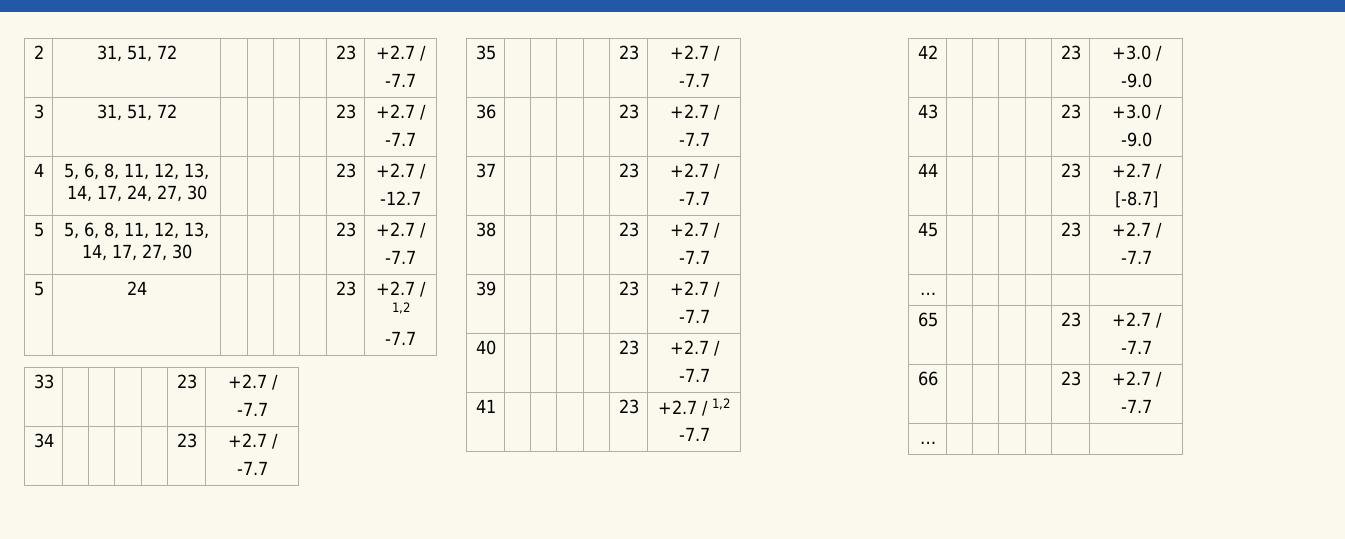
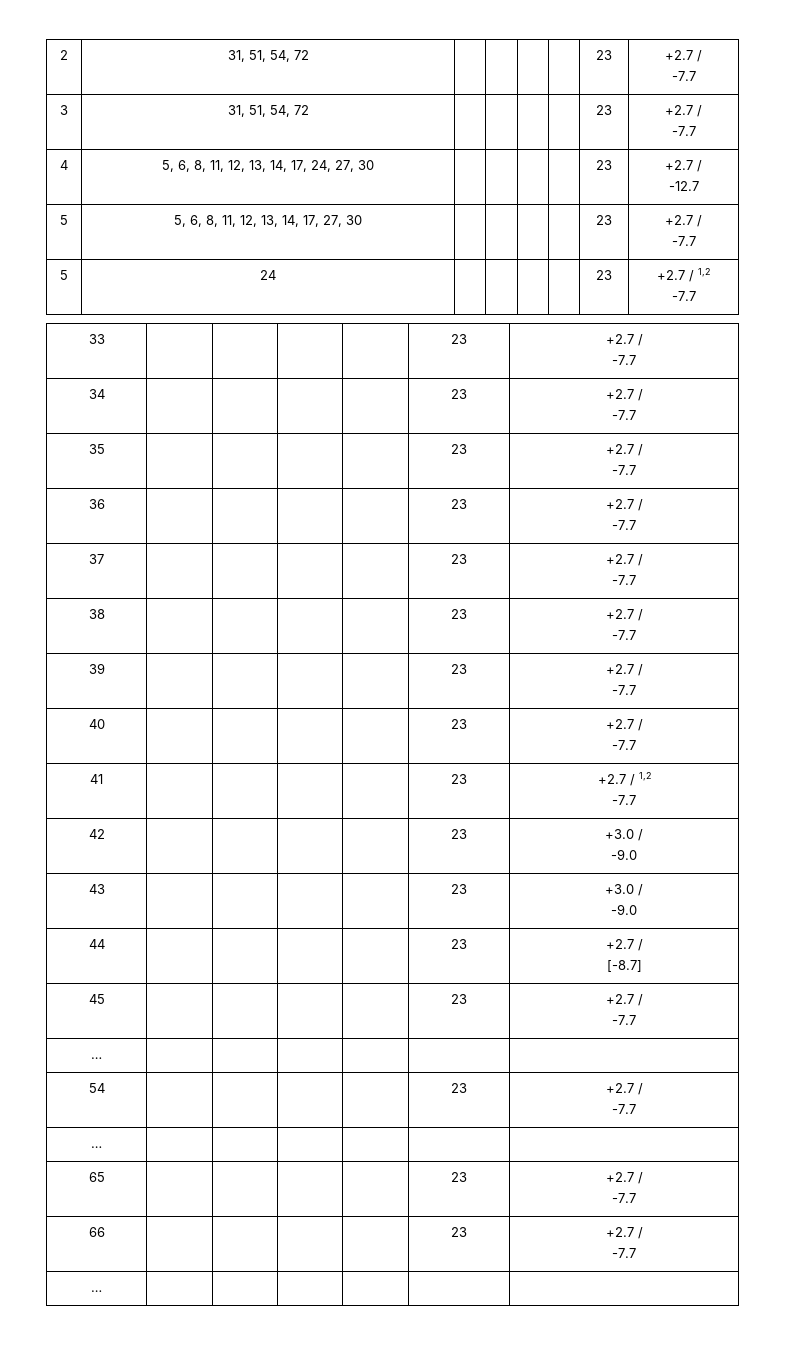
- 2 | 31, 51, 72 | | | | | 23 | +2.7 /
+ 2 | 31, 51, 54, 72 | | | | | 23 | +2.7 /
- 3 | 31, 51, 72 | | | | | 23 | +2.7 /
+ 3 | 31, 51, 54, 72 | | | | | 23 | +2.7 /
+ 54 | | | | | 23 | +2.7 /
+ -7.7
+ … | | | | | |

